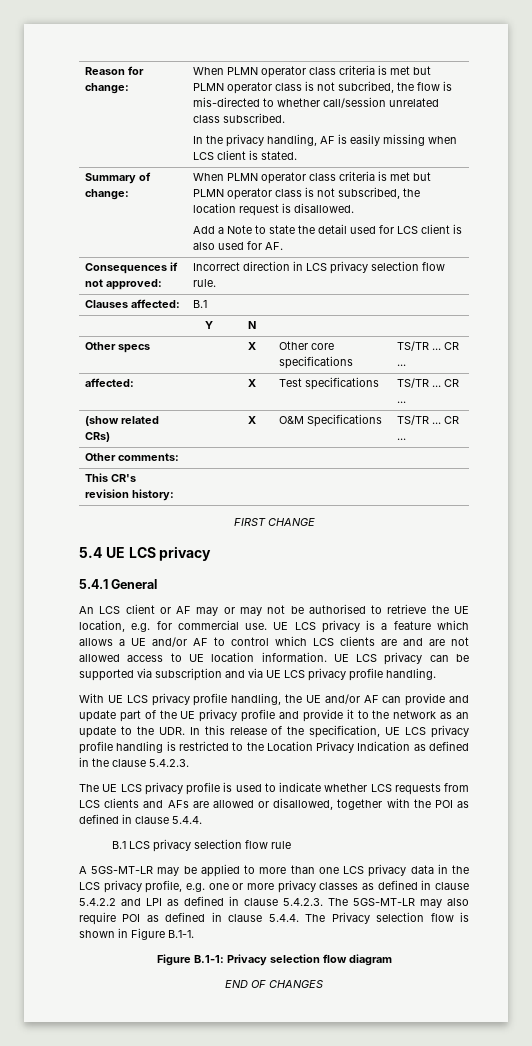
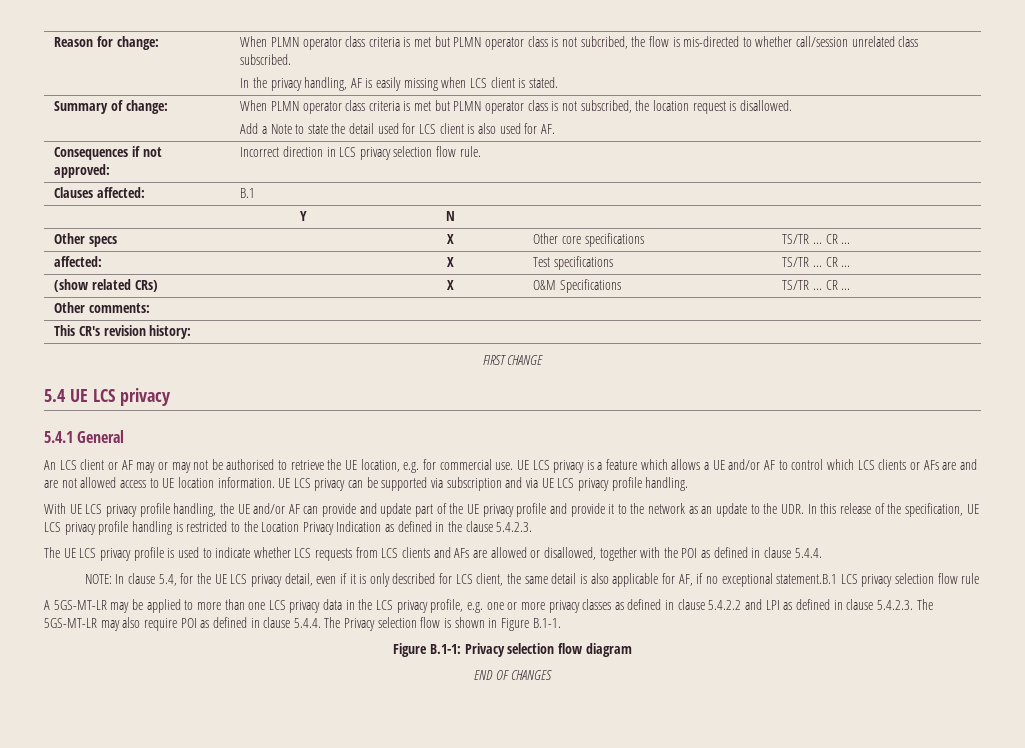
- UE LCS privacy is a feature which allows a UE and/or AF to control which LCS clients are and are not allowed access to UE location information.
+ UE LCS privacy is a feature which allows a UE and/or AF to control which LCS clients or AFs are and are not allowed access to UE location information.
- B.1 LCS privacy selection flow rule
+ NOTE: In clause 5.4, for the UE LCS privacy detail, even if it is only described for LCS client, the same detail is also applicable for AF, if no exceptional statement.B.1 LCS privacy selection flow rule

